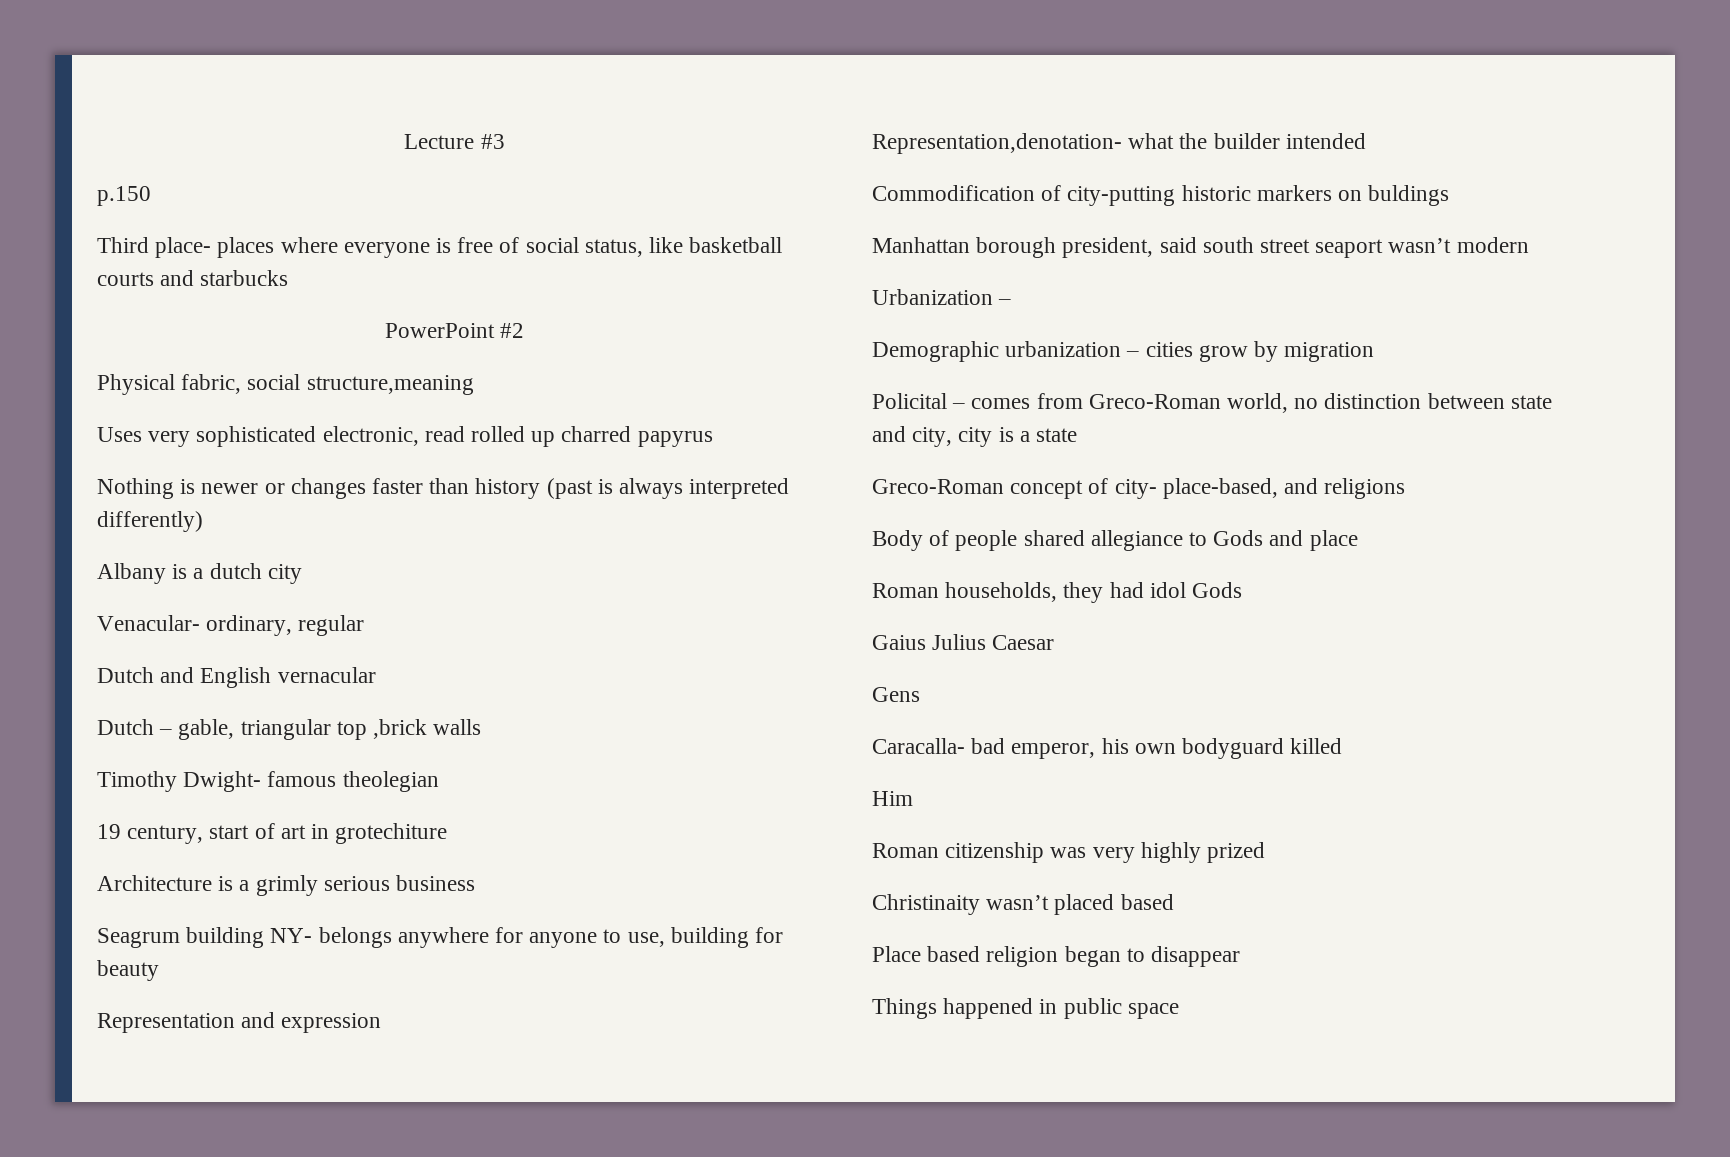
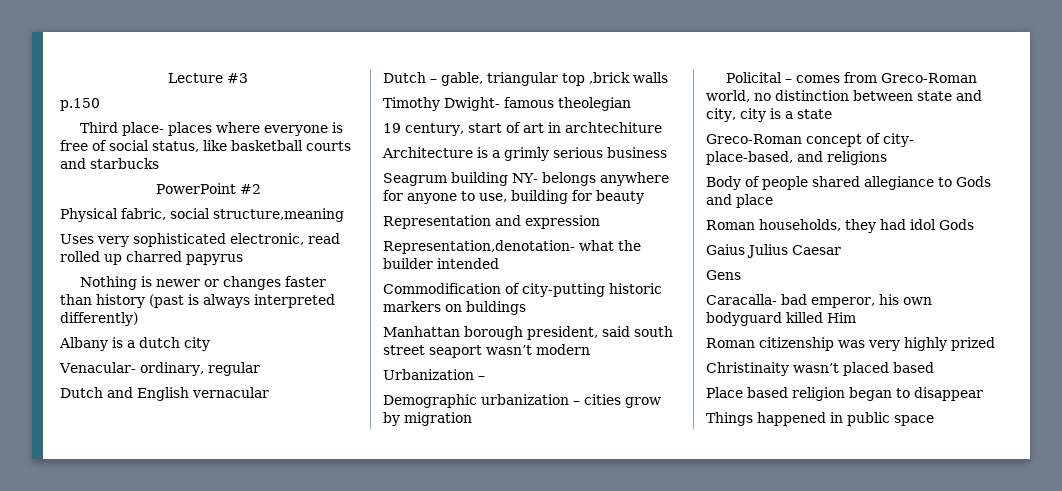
- 19 century, start of art in grotechiture
+ 19 century, start of art in archtechiture
- Caracalla- bad emperor, his own bodyguard killed
- Him
+ Caracalla- bad emperor, his own bodyguard killed Him

